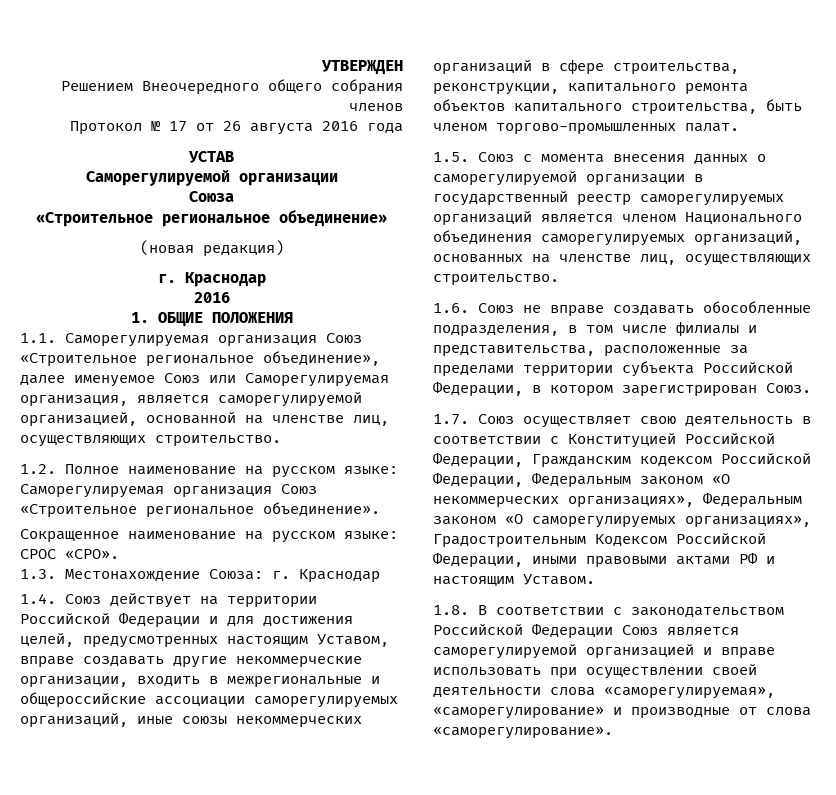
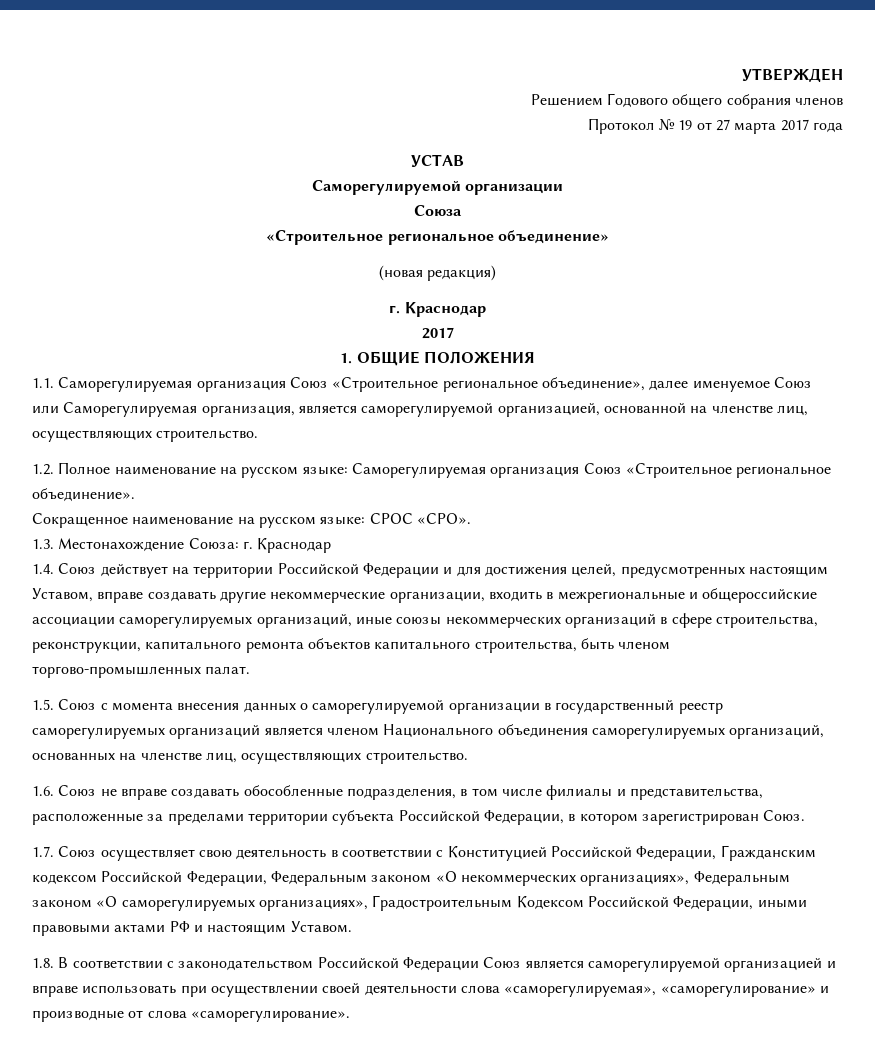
- Решением Внеочередного общего собрания членов
+ Решением Годового общего собрания членов
- Протокол № 17 от 26 августа 2016 года
+ Протокол № 19 от 27 марта 2017 года
  (новая редакция)
  г. Краснодар
- 2016
+ 2017

